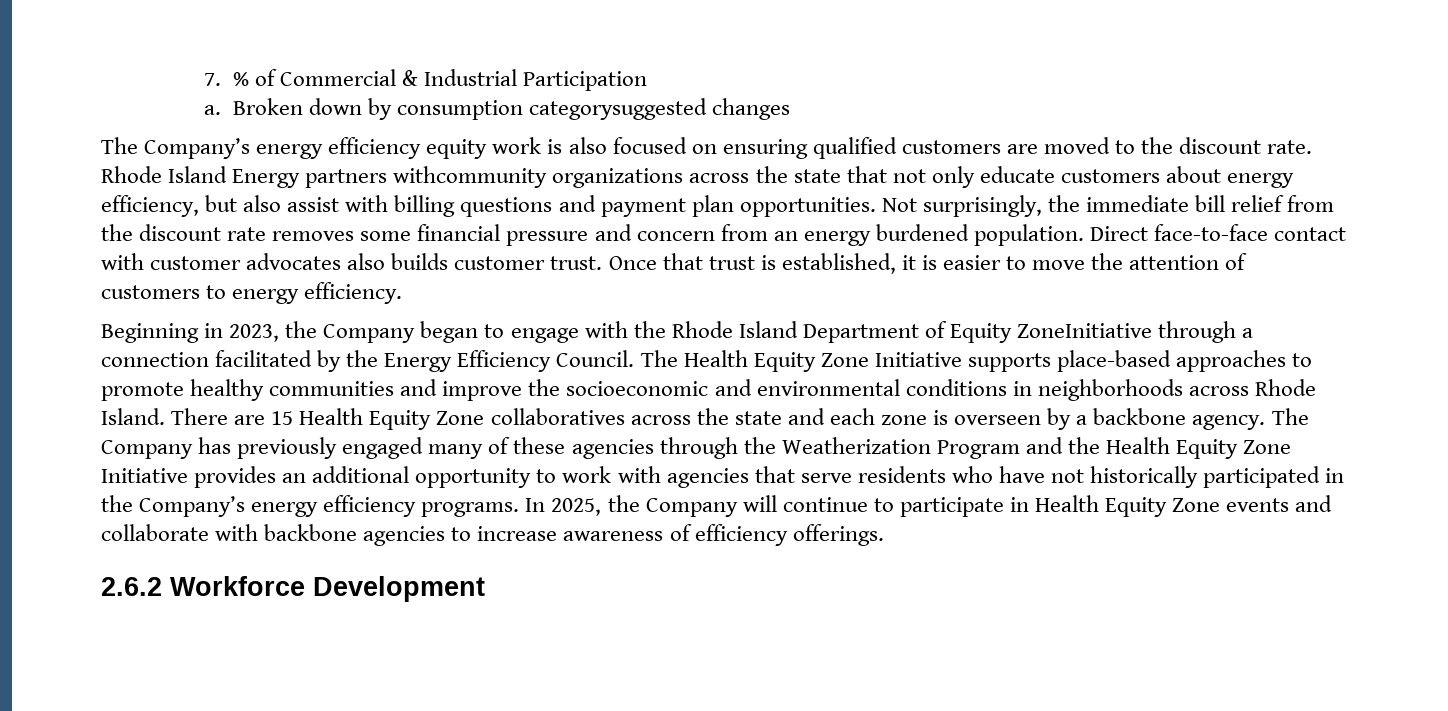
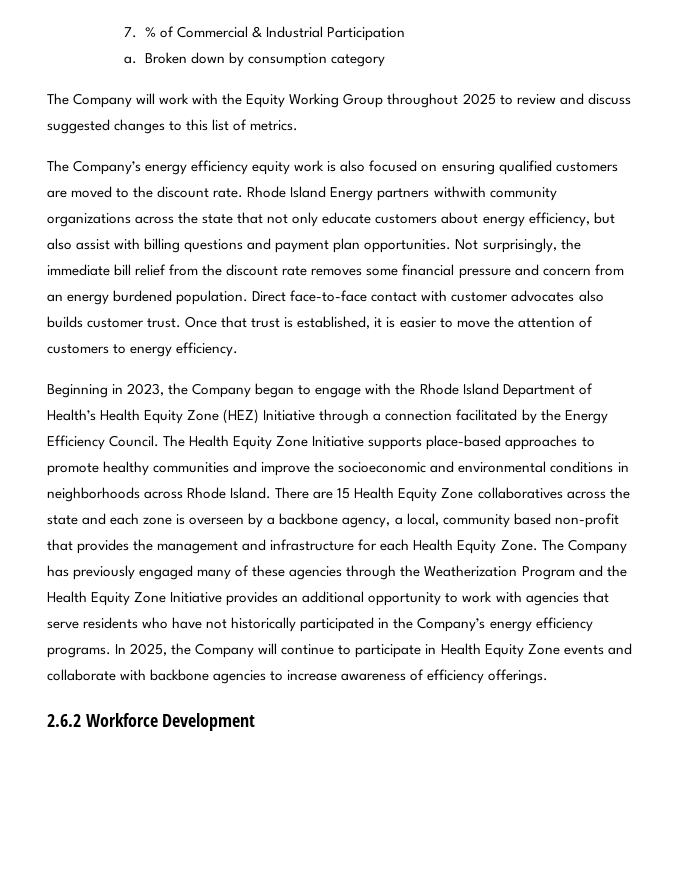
- Broken down by consumption categorysuggested changes
+ Broken down by consumption category
+ The Company will work with the Equity Working Group throughout 2025 to review and discuss suggested changes to this list of metrics.
- Rhode Island Energy partners withcommunity organizations across the state that not only educate customers about energy efficiency, but also assist with billing questions and payment plan opportunities.
+ Rhode Island Energy partners withwith community organizations across the state that not only educate customers about energy efficiency, but also assist with billing questions and payment plan opportunities.
- Beginning in 2023, the Company began to engage with the Rhode Island Department of Equity ZoneInitiative through a connection facilitated by the Energy Efficiency Council.
+ Beginning in 2023, the Company began to engage with the Rhode Island Department of Health’s Health Equity Zone (HEZ) Initiative through a connection facilitated by the Energy Efficiency Council.
- There are 15 Health Equity Zone collaboratives across the state and each zone is overseen by a backbone agency.
+ There are 15 Health Equity Zone collaboratives across the state and each zone is overseen by a backbone agency, a local, community based non-profit that provides the management and infrastructure for each Health Equity Zone.

